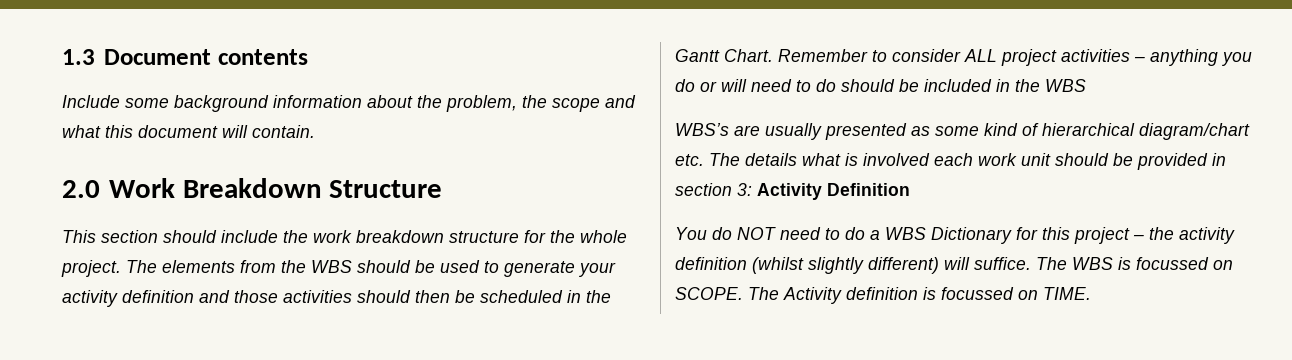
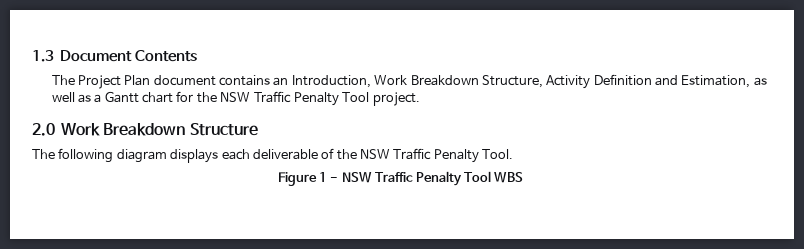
- 1.3 Document contents
- Include some background information about the problem, the scope and what this document will contain.
+ 1.3 Document Contents
+ The Project Plan document contains an Introduction, Work Breakdown Structure, Activity Definition and Estimation, as well as a Gantt chart for the NSW Traffic Penalty Tool project.
  2.0 Work Breakdown Structure
- This section should include the work breakdown structure for the whole project. The elements from the WBS should be used to generate your activity definition and those activities should then be scheduled in the Gantt Chart. Remember to consider ALL project activities – anything you do or will need to do should be included in the WBS
- WBS’s are usually presented as some kind of hierarchical diagram/chart etc. The details what is involved each work unit should be provided in section 3: Activity Definition
- You do NOT need to do a WBS Dictionary for this project – the activity definition (whilst slightly different) will suffice. The WBS is focussed on SCOPE. The Activity definition is focussed on TIME.
+ The following diagram displays each deliverable of the NSW Traffic Penalty Tool.
+ Figure 1 - NSW Traffic Penalty Tool WBS

